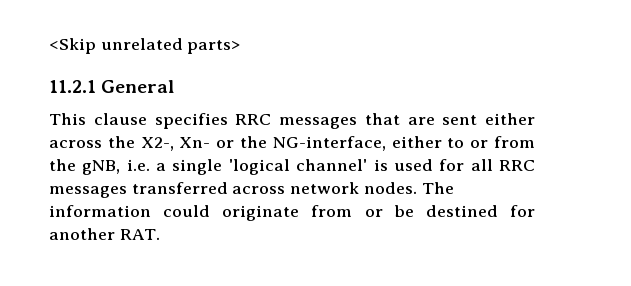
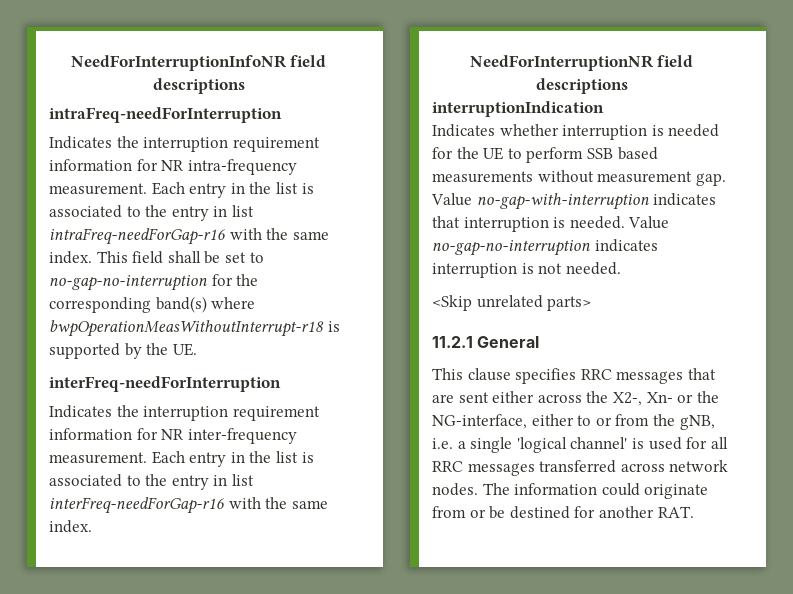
+ NeedForInterruptionInfoNR field descriptions
+ intraFreq-needForInterruption
+ Indicates the interruption requirement information for NR intra-frequency measurement. Each entry in the list is associated to the entry in list intraFreq-needForGap-r16 with the same index. This field shall be set to no-gap-no-interruption for the corresponding band(s) where bwpOperationMeasWithoutInterrupt-r18 is supported by the UE.
+ interFreq-needForInterruption
+ Indicates the interruption requirement information for NR inter-frequency measurement. Each entry in the list is associated to the entry in list interFreq-needForGap-r16 with the same index.
+ NeedForInterruptionNR field descriptions
+ interruptionIndication
+ Indicates whether interruption is needed for the UE to perform SSB based measurements without measurement gap. Value no-gap-with-interruption indicates that interruption is needed. Value no-gap-no-interruption indicates interruption is not needed.

